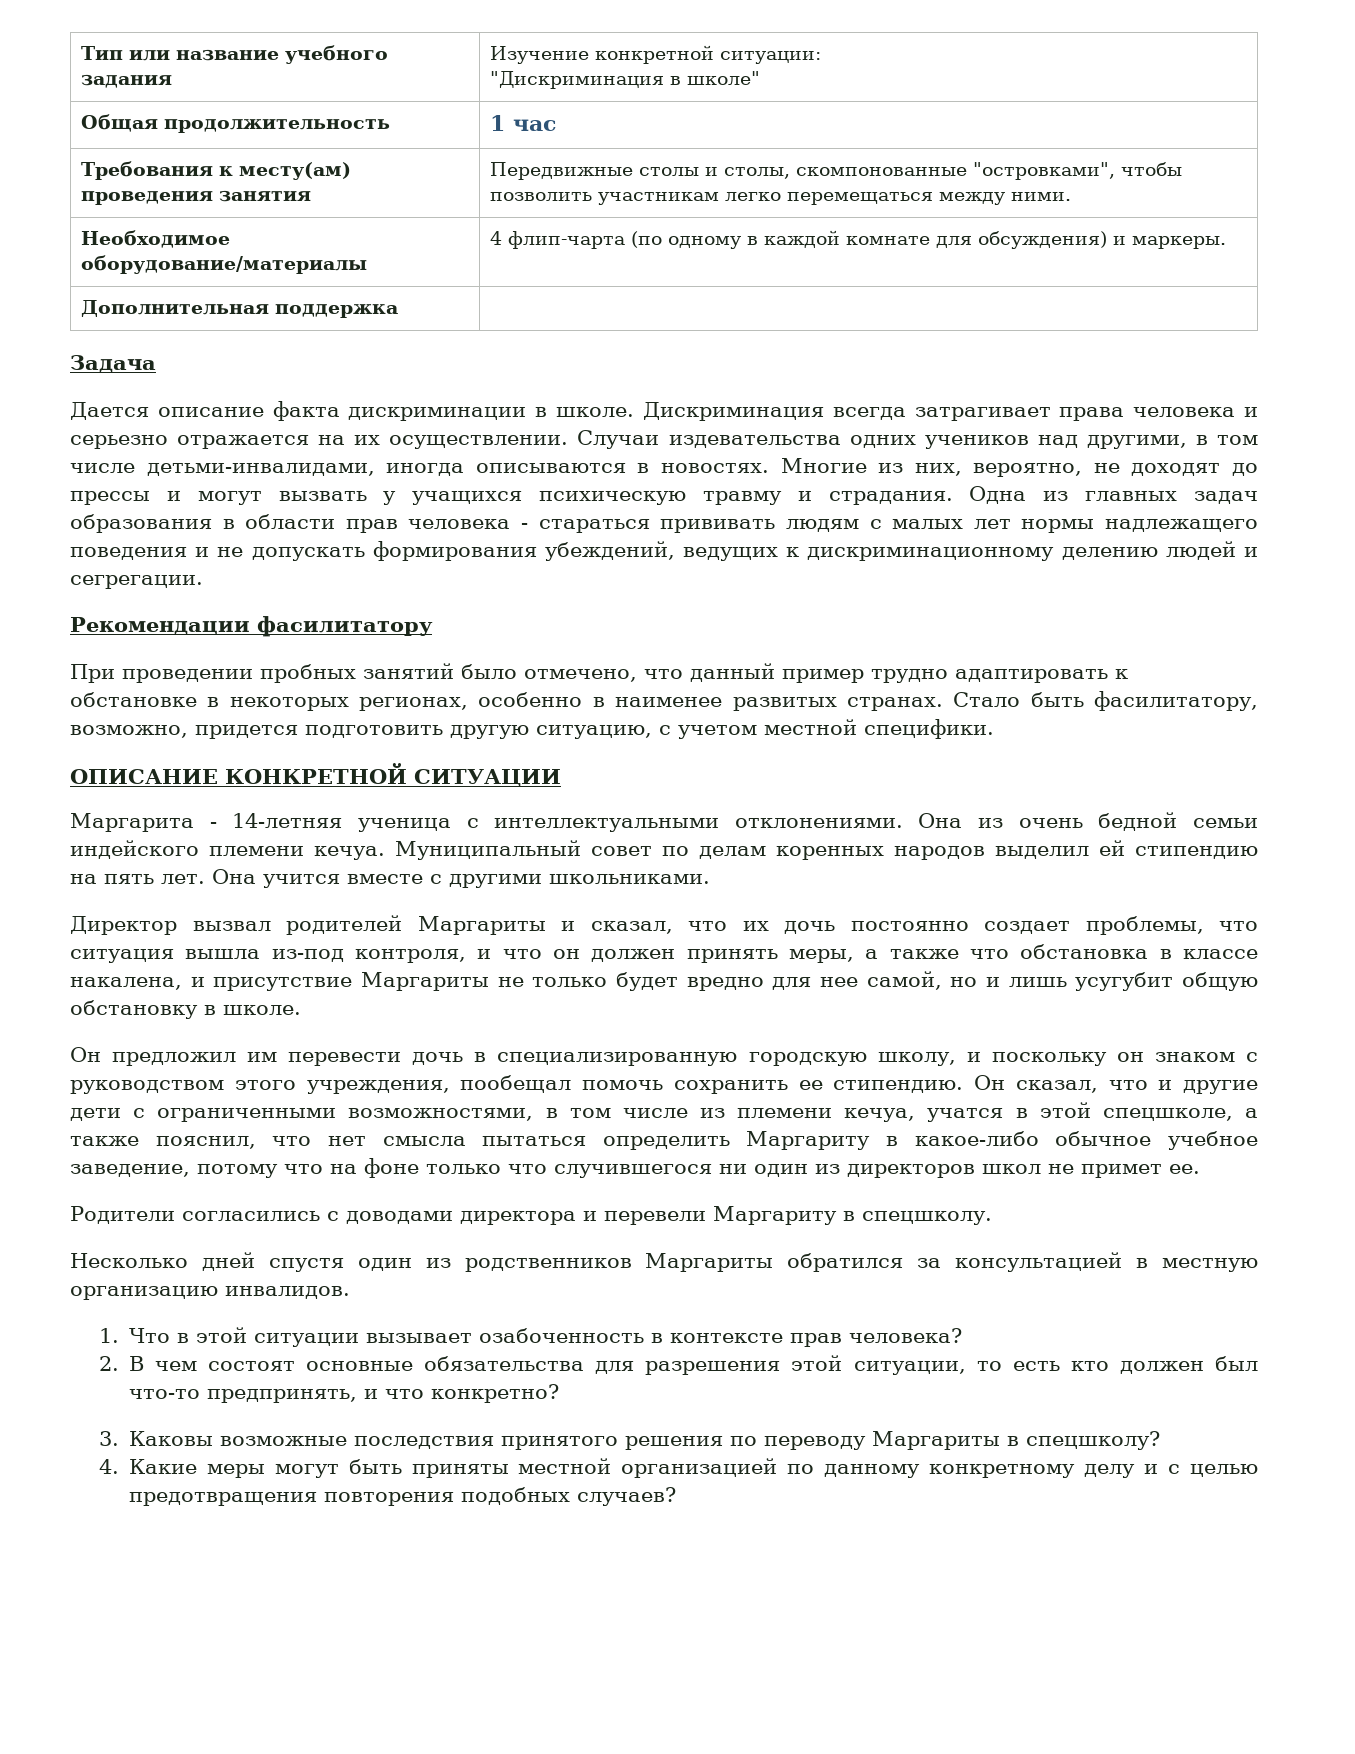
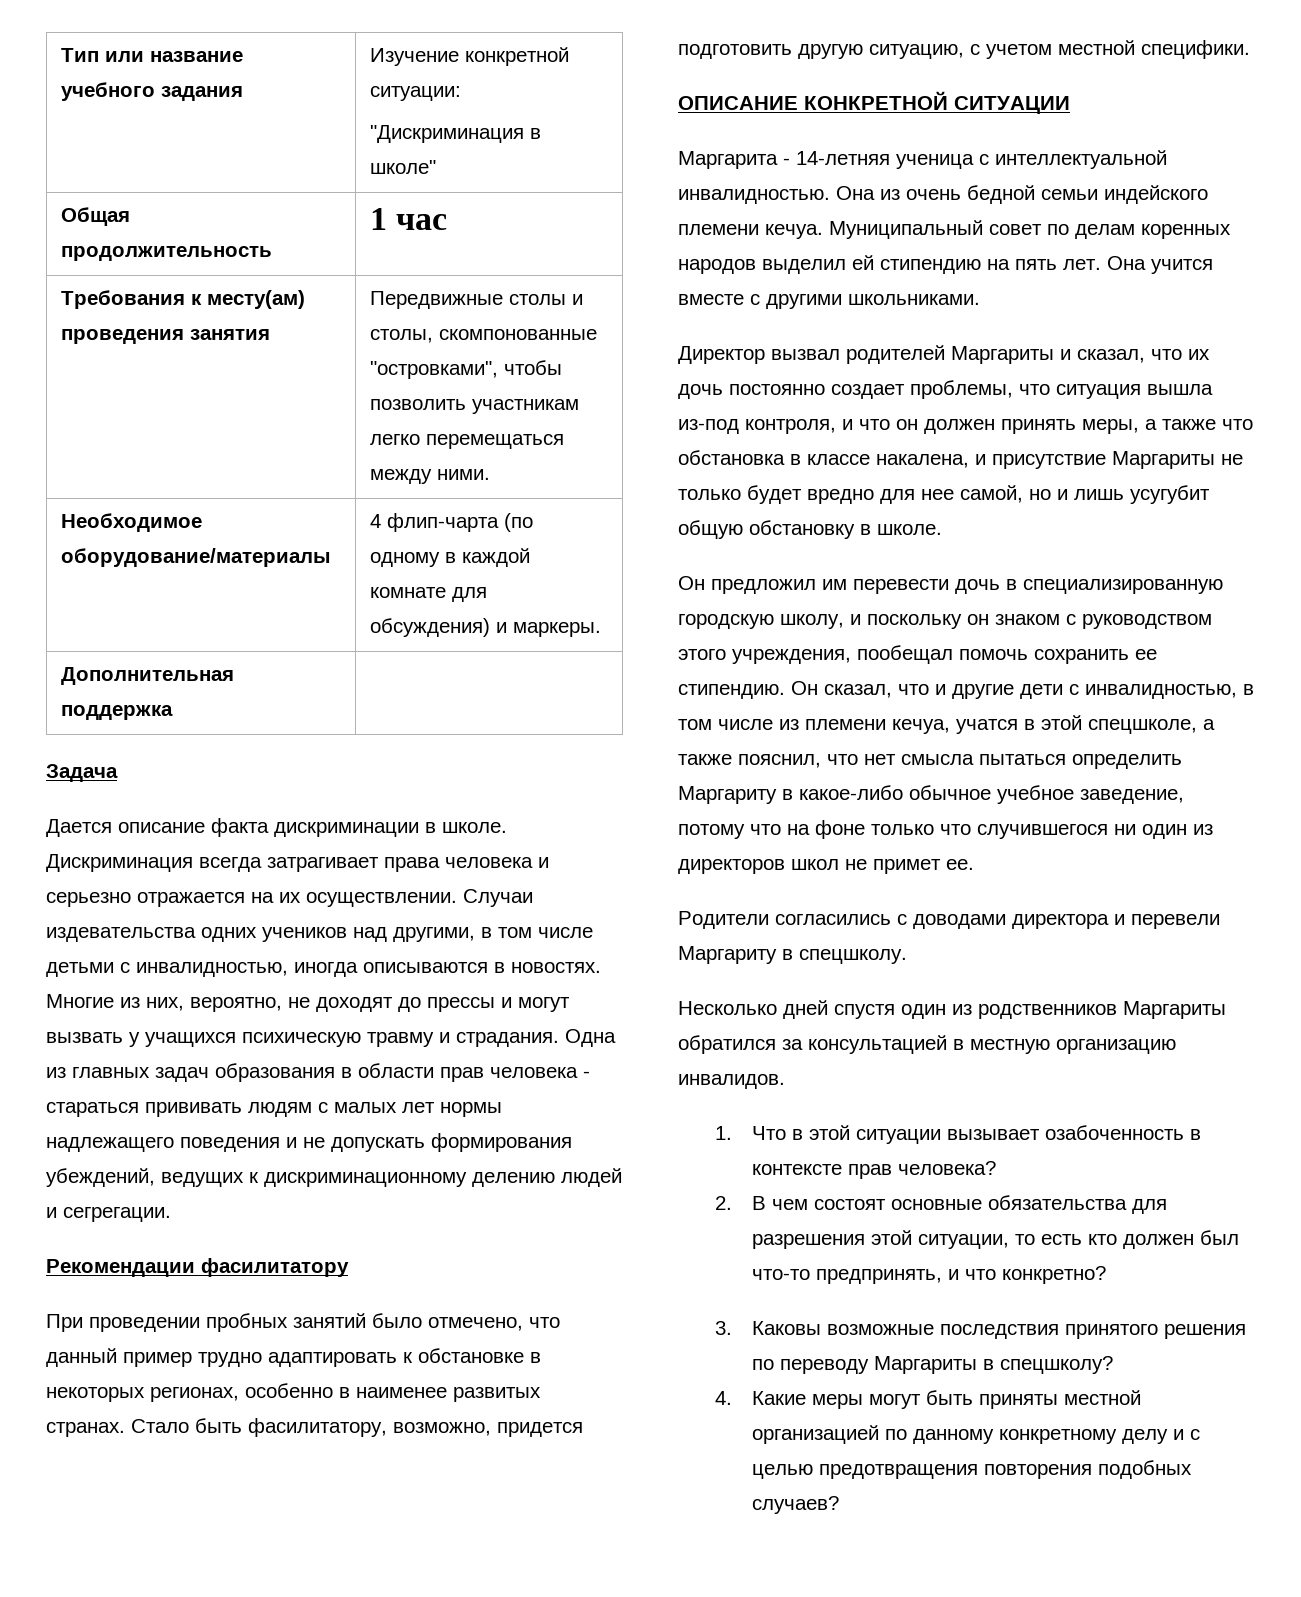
- Случаи издевательства одних учеников над другими, в том числе детьми-инвалидами, иногда описываются в новостях.
+ Случаи издевательства одних учеников над другими, в том числе детьми c инвалидностью, иногда описываются в новостях.
- Маргарита - 14-летняя ученица с интеллектуальными отклонениями.
+ Маргарита - 14-летняя ученица с интеллектуальной инвалидностью.
- Он сказал, что и другие дети с ограниченными возможностями, в том числе из племени кечуа, учатся в этой спецшколе, а также пояснил, что нет смысла пытаться определить Маргариту в какое-либо обычное учебное заведение, потому что на фоне только что случившегося ни один из директоров школ не примет ее.
+ Он сказал, что и другие дети с инвалидностью, в том числе из племени кечуа, учатся в этой спецшколе, а также пояснил, что нет смысла пытаться определить Маргариту в какое-либо обычное учебное заведение, потому что на фоне только что случившегося ни один из директоров школ не примет ее.

